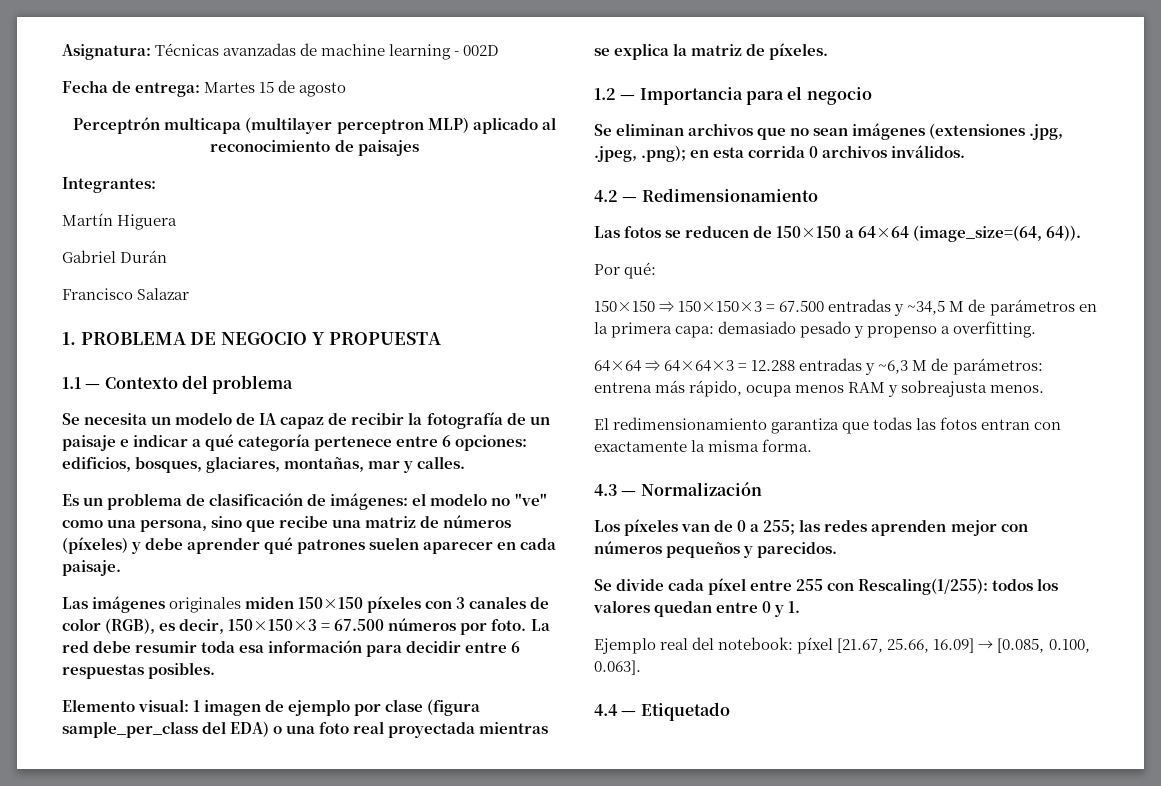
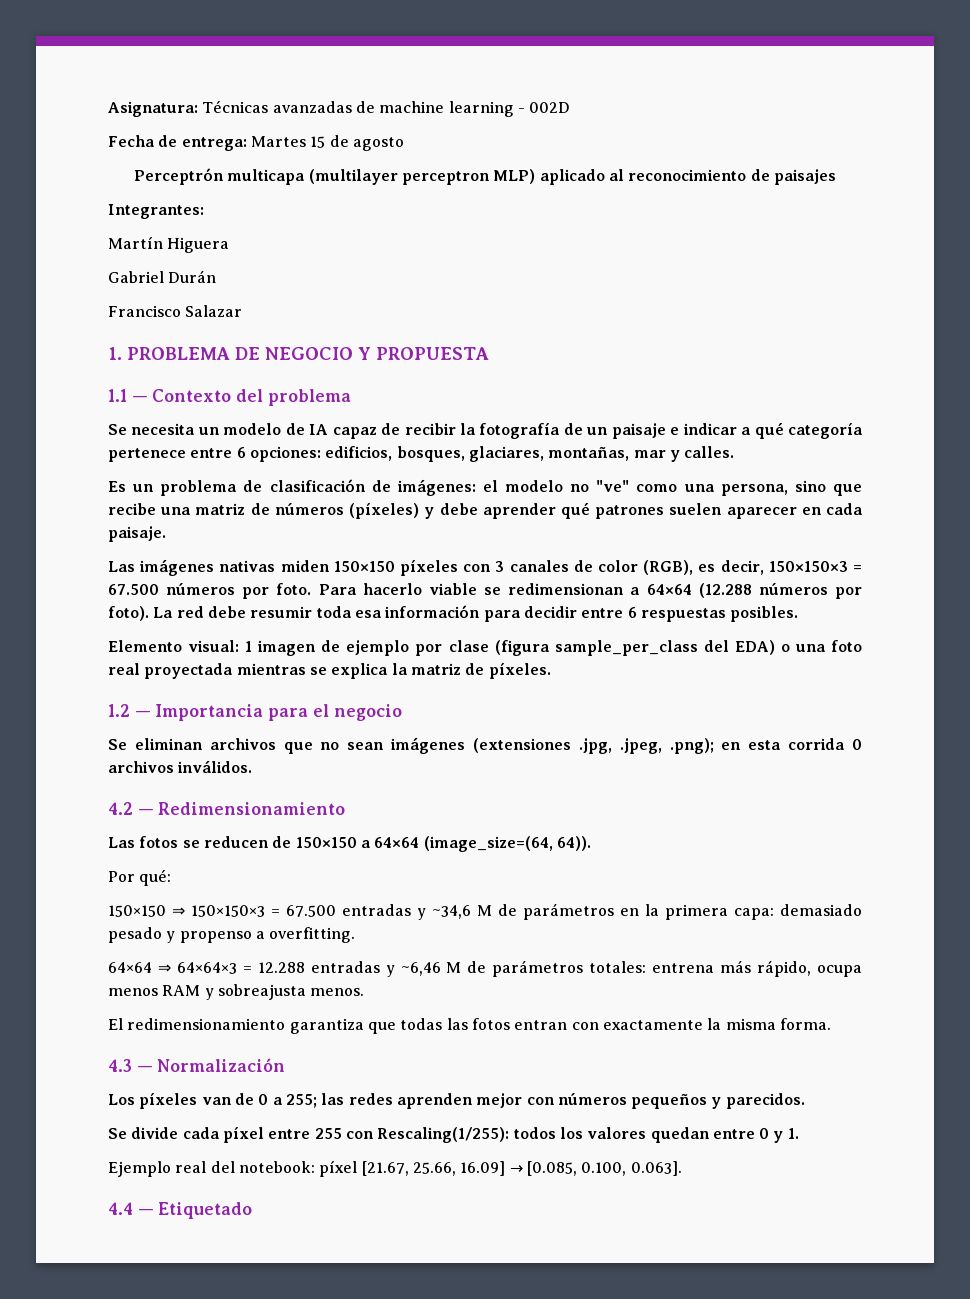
- Las imágenes originales miden 150×150 píxeles con 3 canales de color (RGB), es decir, 150×150×3 = 67.500 números por foto.
+ Las imágenes nativas miden 150×150 píxeles con 3 canales de color (RGB), es decir, 150×150×3 = 67.500 números por foto.
+ Para hacerlo viable se redimensionan a 64×64 (12.288 números por foto).
- 150×150 ⇒ 150×150×3 = 67.500 entradas y ~34,5 M de parámetros en la primera capa: demasiado pesado y propenso a overfitting.
+ 150×150 ⇒ 150×150×3 = 67.500 entradas y ~34,6 M de parámetros en la primera capa: demasiado pesado y propenso a overfitting.
- 64×64 ⇒ 64×64×3 = 12.288 entradas y ~6,3 M de parámetros: entrena más rápido, ocupa menos RAM y sobreajusta menos.
+ 64×64 ⇒ 64×64×3 = 12.288 entradas y ~6,46 M de parámetros totales: entrena más rápido, ocupa menos RAM y sobreajusta menos.

